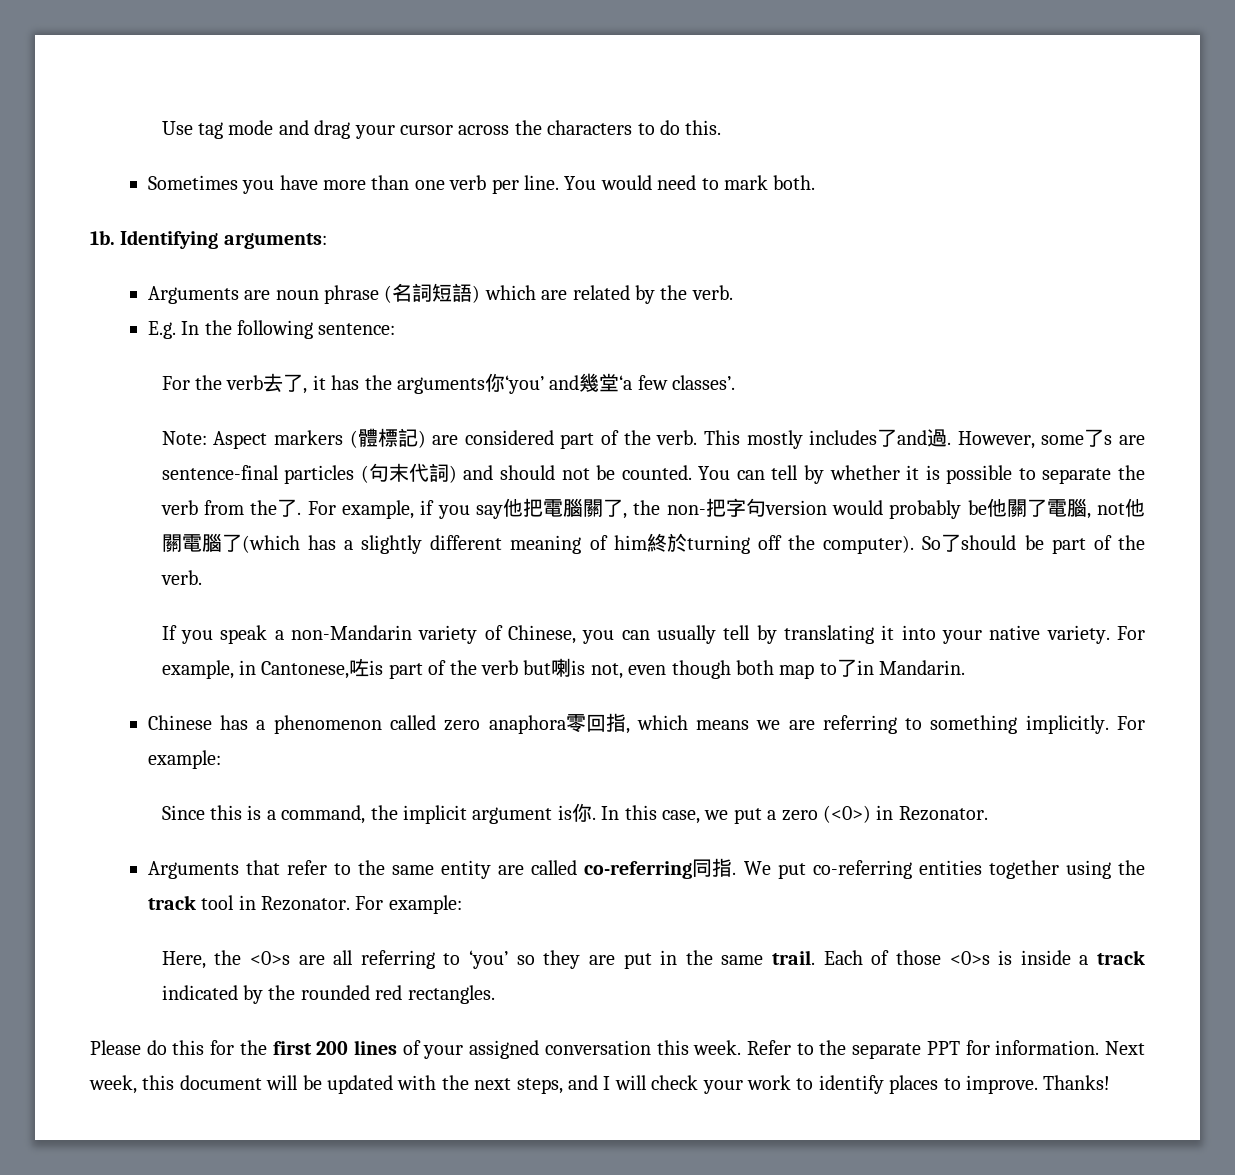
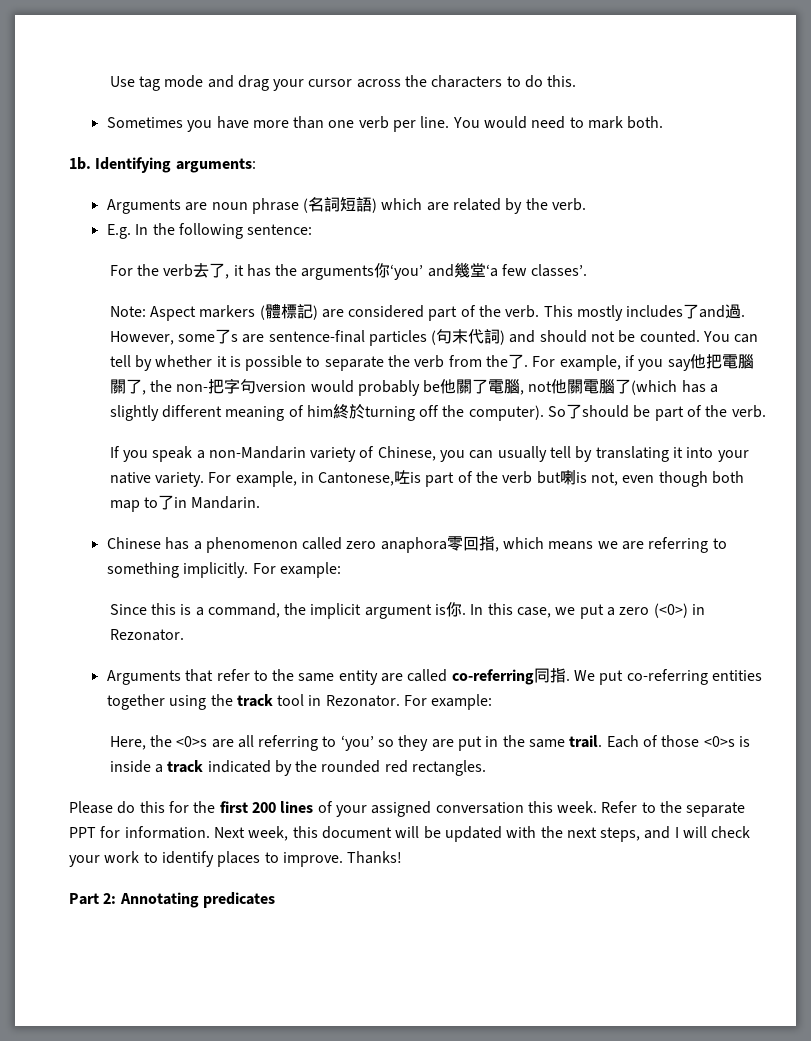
+ Part 2: Annotating predicates

